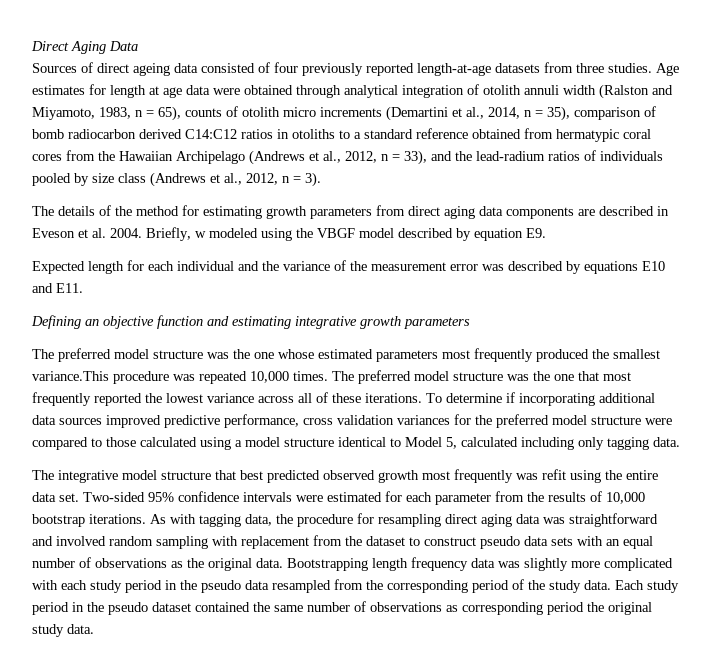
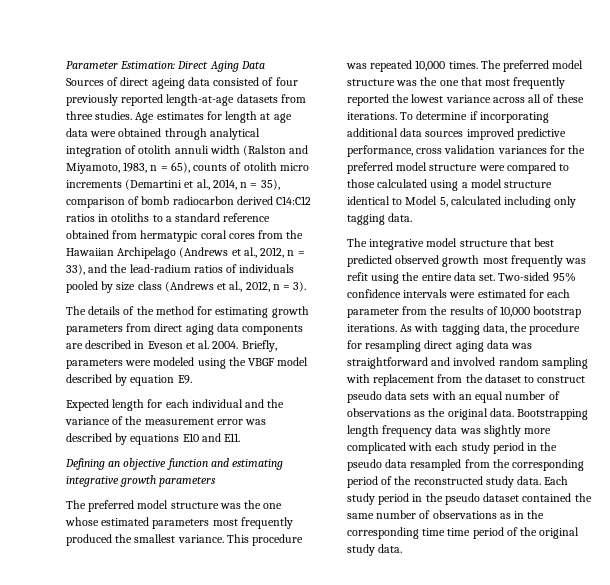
- Direct Aging Data
+ Parameter Estimation: Direct Aging Data
- Briefly, w modeled using the VBGF model described by equation E9.
+ Briefly, parameters were modeled using the VBGF model described by equation E9.
- The preferred model structure was the one whose estimated parameters most frequently produced the smallest variance.This procedure was repeated 10,000 times.
+ The preferred model structure was the one whose estimated parameters most frequently produced the smallest variance. This procedure was repeated 10,000 times.
- Bootstrapping length frequency data was slightly more complicated with each study period in the pseudo data resampled from the corresponding period of the study data.
+ Bootstrapping length frequency data was slightly more complicated with each study period in the pseudo data resampled from the corresponding period of the reconstructed study data.
- Each study period in the pseudo dataset contained the same number of observations as corresponding period the original study data.
+ Each study period in the pseudo dataset contained the same number of observations as in the corresponding time time period of the original study data.

